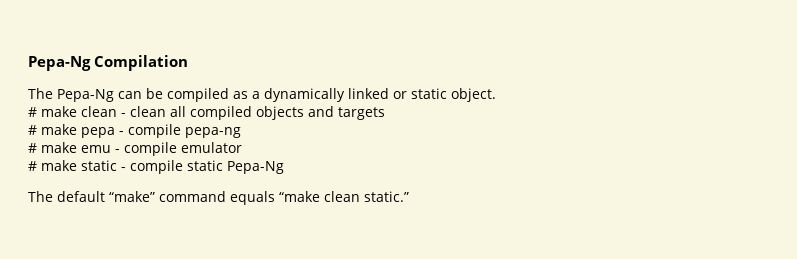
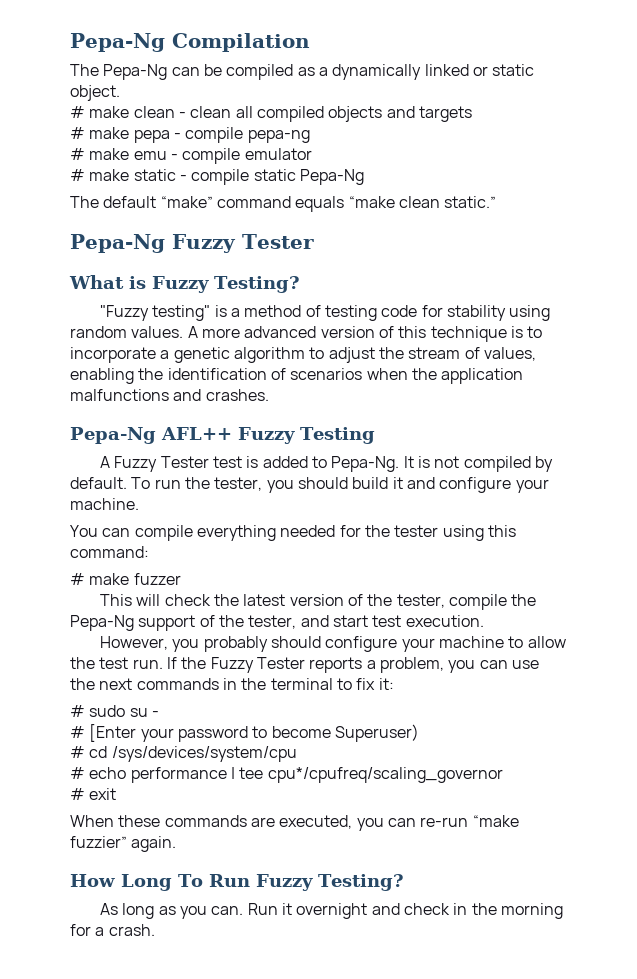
+ Pepa-Ng Fuzzy Tester
+ What is Fuzzy Testing?
+ "Fuzzy testing" is a method of testing code for stability using random values. A more advanced version of this technique is to incorporate a genetic algorithm to adjust the stream of values, enabling the identification of scenarios when the application malfunctions and crashes.
+ Pepa-Ng AFL++ Fuzzy Testing
+ A Fuzzy Tester test is added to Pepa-Ng. It is not compiled by default. To run the tester, you should build it and configure your machine.
+ You can compile everything needed for the tester using this command:
+ # make fuzzer
+ This will check the latest version of the tester, compile the Pepa-Ng support of the tester, and start test execution.
+ However, you probably should configure your machine to allow the test run. If the Fuzzy Tester reports a problem, you can use the next commands in the terminal to fix it:
+ # sudo su -
+ # [Enter your password to become Superuser)
+ # cd /sys/devices/system/cpu
+ # echo performance | tee cpu*/cpufreq/scaling_governor
+ # exit
+ When these commands are executed, you can re-run “make fuzzier” again.
+ How Long To Run Fuzzy Testing?
+ As long as you can. Run it overnight and check in the morning for a crash.

